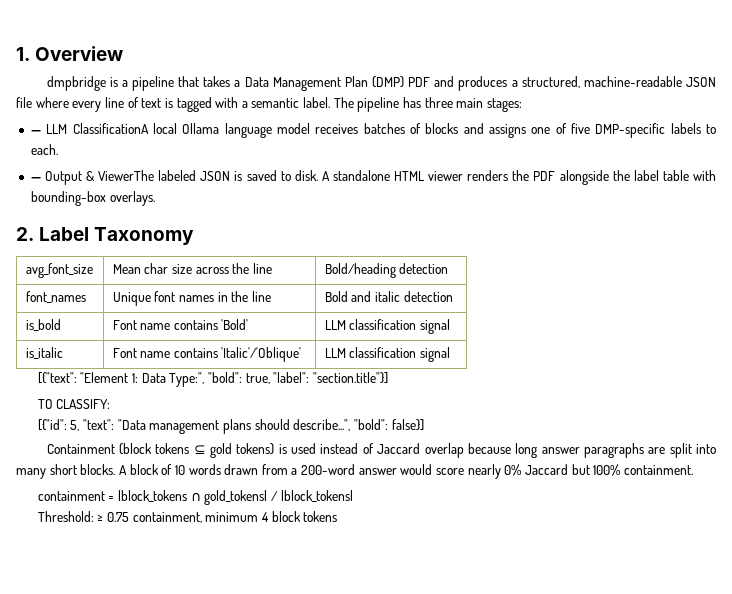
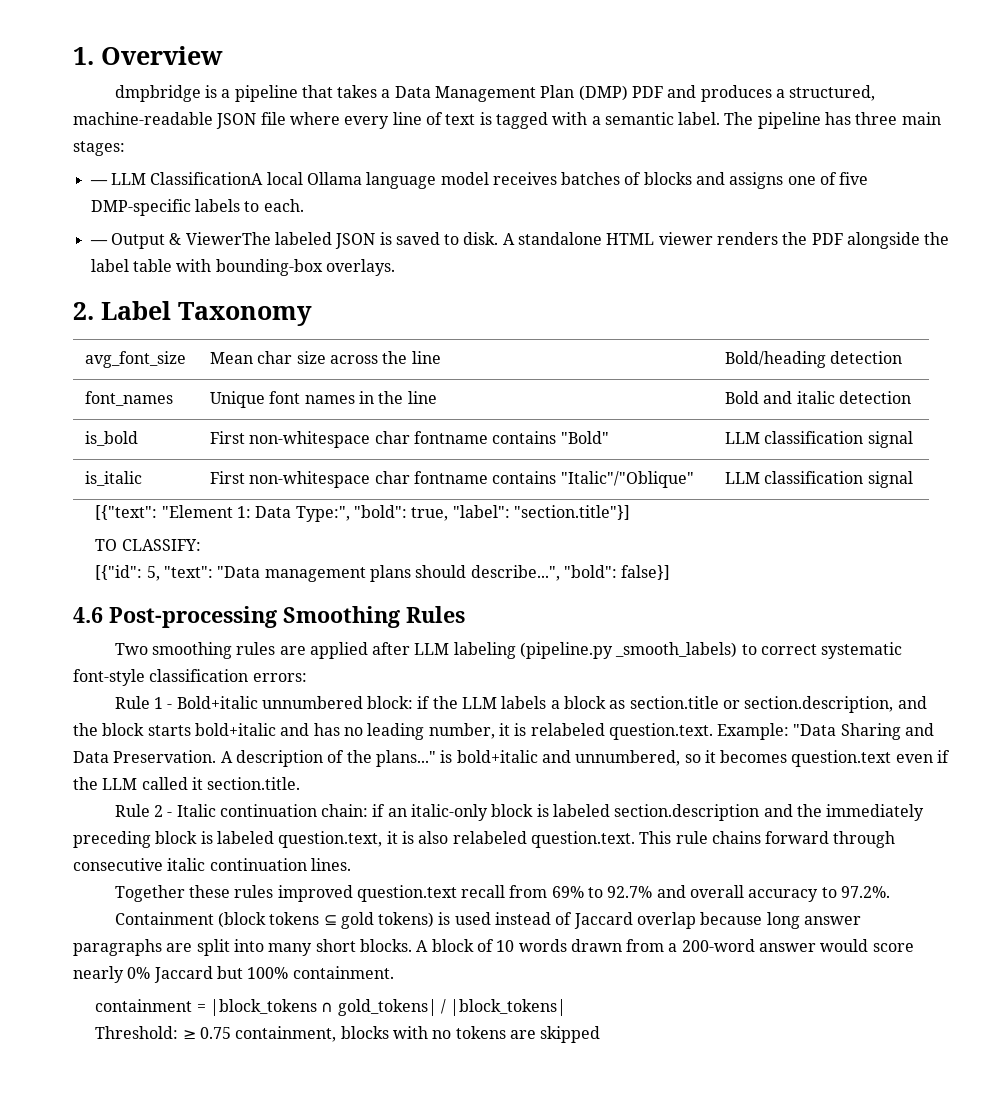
- is_bold | Font name contains 'Bold' | LLM classification signal
- is_italic | Font name contains 'Italic'/'Oblique' | LLM classification signal
+ is_bold | First non-whitespace char fontname contains "Bold" | LLM classification signal
+ is_italic | First non-whitespace char fontname contains "Italic"/"Oblique" | LLM classification signal
+ 4.6 Post-processing Smoothing Rules
+ Two smoothing rules are applied after LLM labeling (pipeline.py _smooth_labels) to correct systematic font-style classification errors:
+ Rule 1 - Bold+italic unnumbered block: if the LLM labels a block as section.title or section.description, and the block starts bold+italic and has no leading number, it is relabeled question.text. Example: "Data Sharing and Data Preservation. A description of the plans..." is bold+italic and unnumbered, so it becomes question.text even if the LLM called it section.title.
+ Rule 2 - Italic continuation chain: if an italic-only block is labeled section.description and the immediately preceding block is labeled question.text, it is also relabeled question.text. This rule chains forward through consecutive italic continuation lines.
+ Together these rules improved question.text recall from 69% to 92.7% and overall accuracy to 97.2%.
- Threshold: ≥ 0.75 containment, minimum 4 block tokens
+ Threshold: ≥ 0.75 containment, blocks with no tokens are skipped

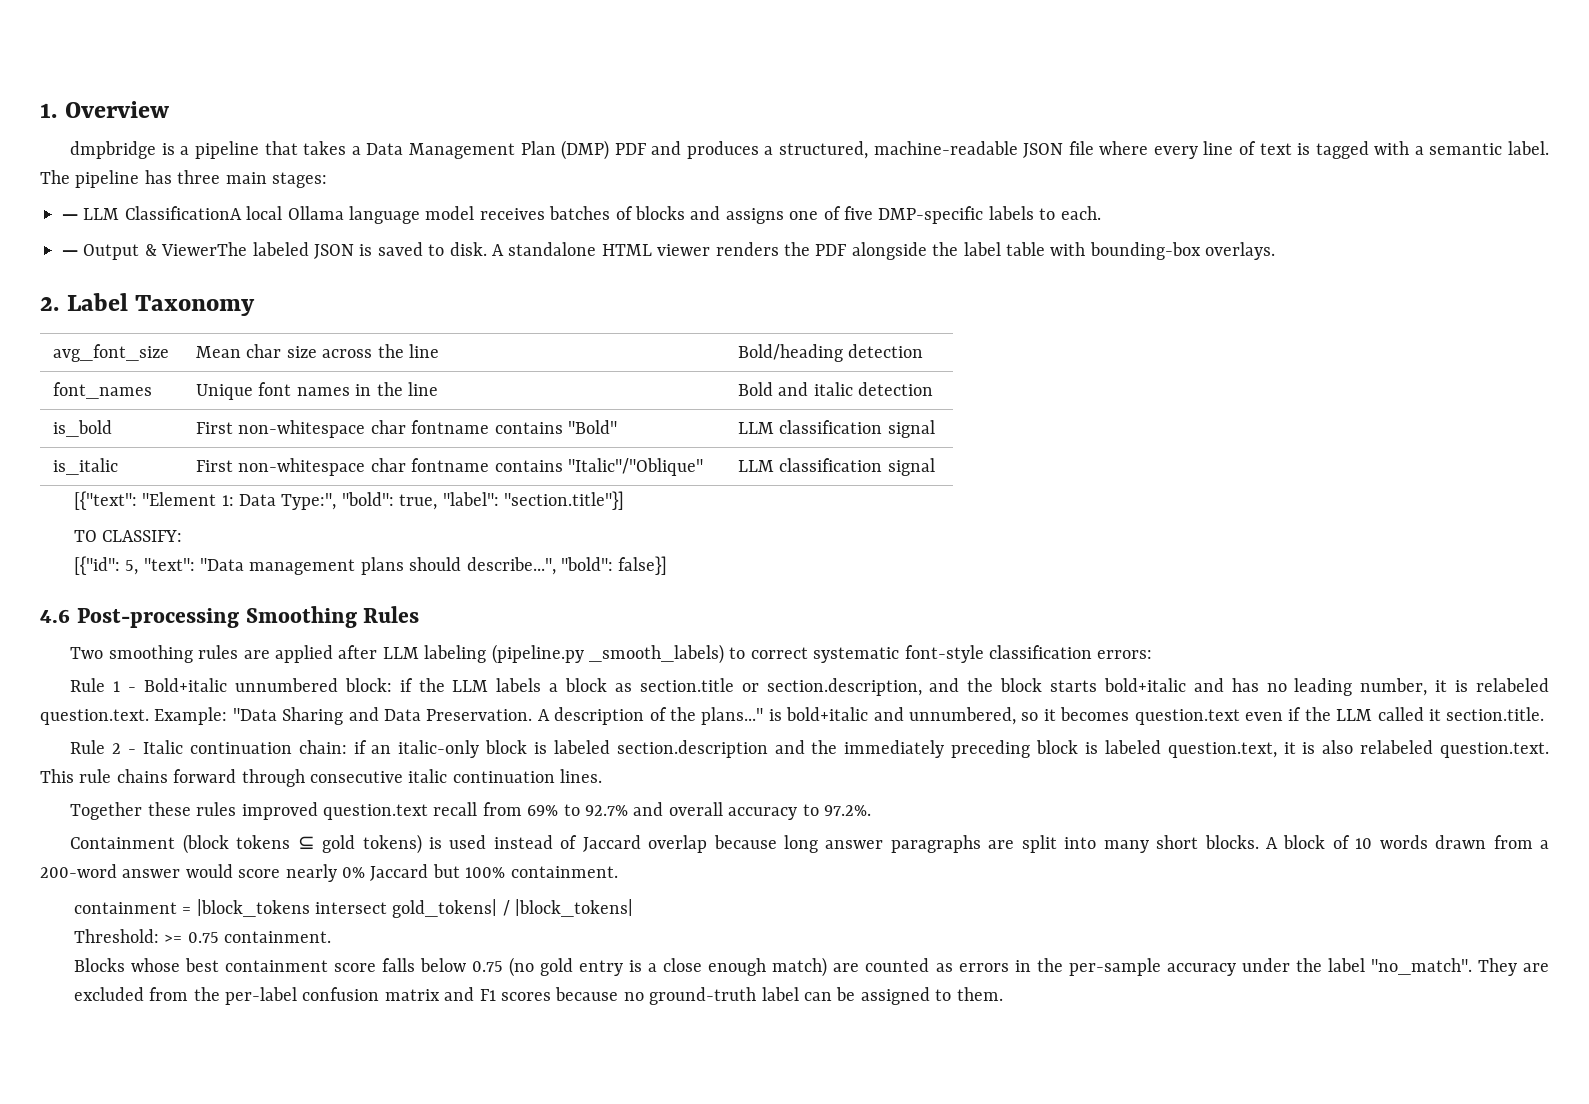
- containment = |block_tokens ∩ gold_tokens| / |block_tokens|
+ containment = |block_tokens intersect gold_tokens| / |block_tokens|
- Threshold: ≥ 0.75 containment, blocks with no tokens are skipped
+ Threshold: >= 0.75 containment.
+ Blocks whose best containment score falls below 0.75 (no gold entry is a close enough match) are counted as errors in the per-sample accuracy under the label "no_match". They are excluded from the per-label confusion matrix and F1 scores because no ground-truth label can be assigned to them.

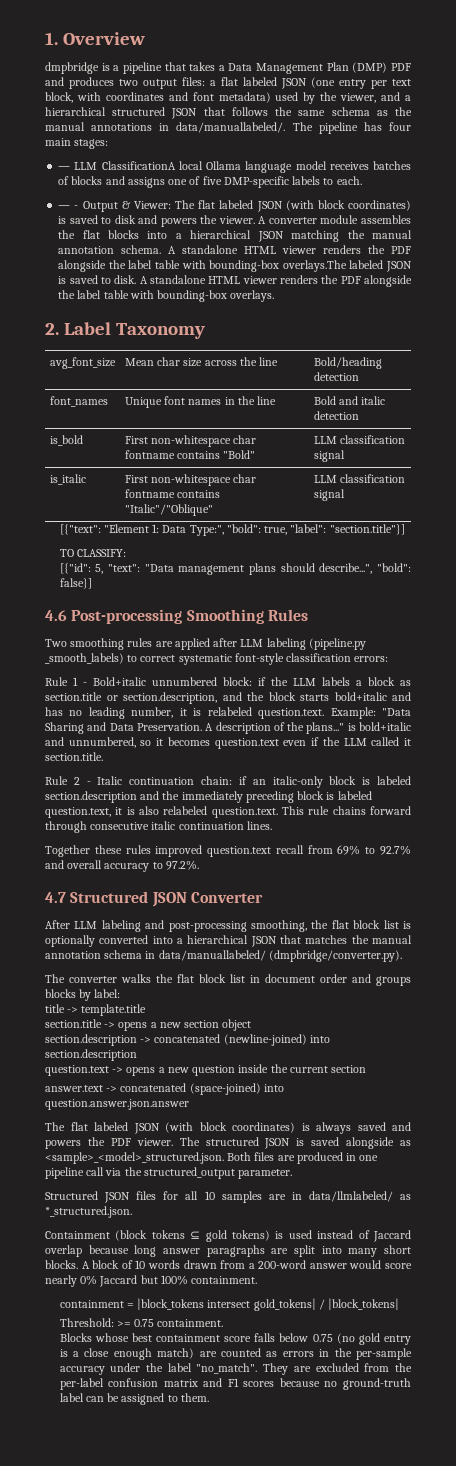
- dmpbridge is a pipeline that takes a Data Management Plan (DMP) PDF and produces a structured, machine-readable JSON file where every line of text is tagged with a semantic label.
+ dmpbridge is a pipeline that takes a Data Management Plan (DMP) PDF and produces two output files: a flat labeled JSON (one entry per text block, with coordinates and font metadata) used by the viewer, and a hierarchical structured JSON that follows the same schema as the manual annotations in data/manuallabeled/.
- The pipeline has three main stages:
+ The pipeline has four main stages:
- — Output & ViewerThe labeled JSON is saved to disk.
+ — - Output & Viewer: The flat labeled JSON (with block coordinates) is saved to disk and powers the viewer. A converter module assembles the flat blocks into a hierarchical JSON matching the manual annotation schema. A standalone HTML viewer renders the PDF alongside the label table with bounding-box overlays.The labeled JSON is saved to disk.
+ 4.7 Structured JSON Converter
+ After LLM labeling and post-processing smoothing, the flat block list is optionally converted into a hierarchical JSON that matches the manual annotation schema in data/manuallabeled/ (dmpbridge/converter.py).
+ The converter walks the flat block list in document order and groups blocks by label:
+ title -> template.title
+ section.title -> opens a new section object
+ section.description -> concatenated (newline-joined) into section.description
+ question.text -> opens a new question inside the current section
+ answer.text -> concatenated (space-joined) into question.answer.json.answer
+ The flat labeled JSON (with block coordinates) is always saved and powers the PDF viewer. The structured JSON is saved alongside as <sample>_<model>_structured.json. Both files are produced in one pipeline call via the structured_output parameter.
+ Structured JSON files for all 10 samples are in data/llmlabeled/ as *_structured.json.

